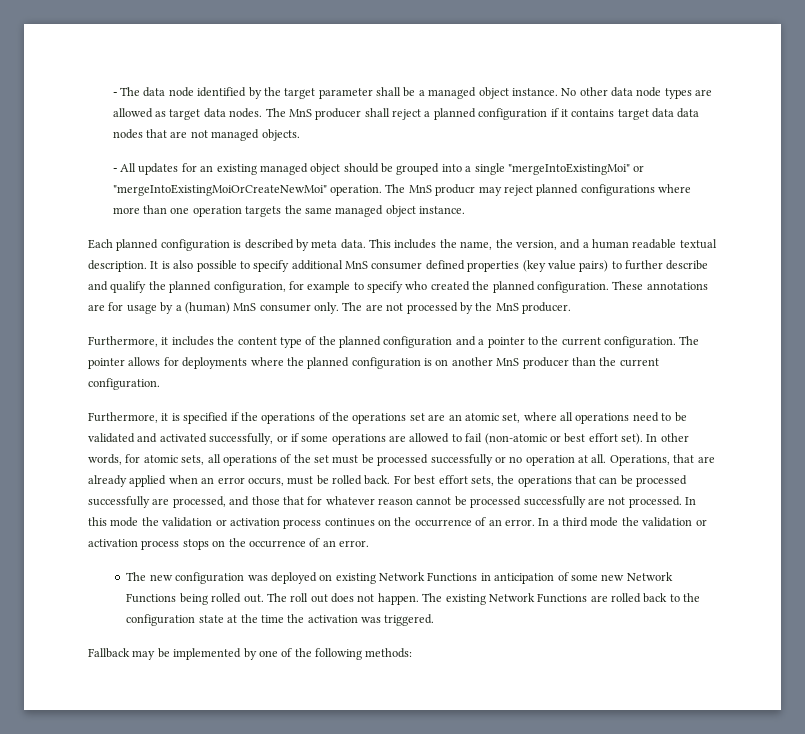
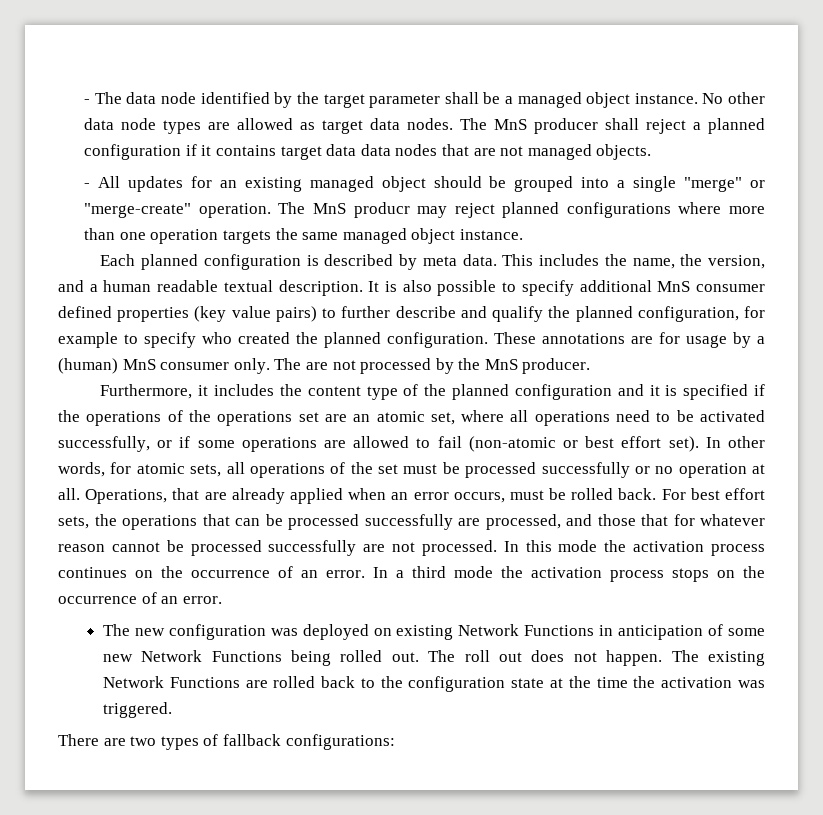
- - All updates for an existing managed object should be grouped into a single "mergeIntoExistingMoi" or "mergeIntoExistingMoiOrCreateNewMoi" operation.
+ - All updates for an existing managed object should be grouped into a single "merge" or "merge-create" operation.
- Furthermore, it includes the content type of the planned configuration and a pointer to the current configuration. The pointer allows for deployments where the planned configuration is on another MnS producer than the current configuration.
- Furthermore, it is specified if the operations of the operations set are an atomic set, where all operations need to be validated and activated successfully, or if some operations are allowed to fail (non-atomic or best effort set).
+ Furthermore, it includes the content type of the planned configuration and it is specified if the operations of the operations set are an atomic set, where all operations need to be activated successfully, or if some operations are allowed to fail (non-atomic or best effort set).
- In this mode the validation or activation process continues on the occurrence of an error.
+ In this mode the activation process continues on the occurrence of an error.
- In a third mode the validation or activation process stops on the occurrence of an error.
+ In a third mode the activation process stops on the occurrence of an error.
- Fallback may be implemented by one of the following methods:
+ There are two types of fallback configurations:

